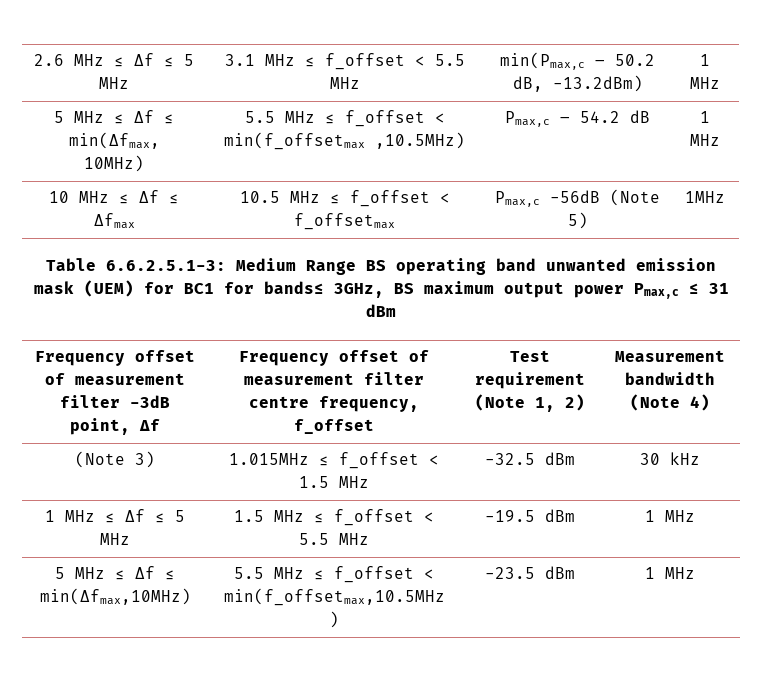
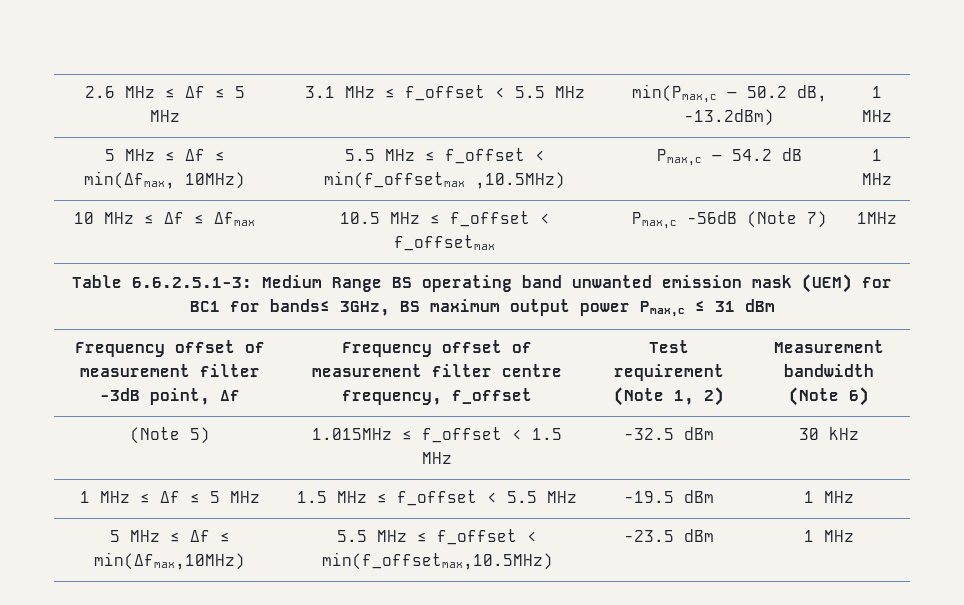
- 10 MHz ≤ Δf ≤ Δfmax | 10.5 MHz ≤ f_offset < f_offsetmax | Pmax,c -56dB (Note 5) | 1MHz
+ 10 MHz ≤ Δf ≤ Δfmax | 10.5 MHz ≤ f_offset < f_offsetmax | Pmax,c -56dB (Note 7) | 1MHz
- Frequency offset of measurement filter -3dB point, Δf | Frequency offset of measurement filter centre frequency, f_offset | Test requirement (Note 1, 2) | Measurement bandwidth (Note 4)
- (Note 3) | 1.015MHz ≤ f_offset < 1.5 MHz | -32.5 dBm | 30 kHz
+ Frequency offset of measurement filter -3dB point, Δf | Frequency offset of measurement filter centre frequency, f_offset | Test requirement (Note 1, 2) | Measurement bandwidth (Note 6)
+ (Note 5) | 1.015MHz ≤ f_offset < 1.5 MHz | -32.5 dBm | 30 kHz

